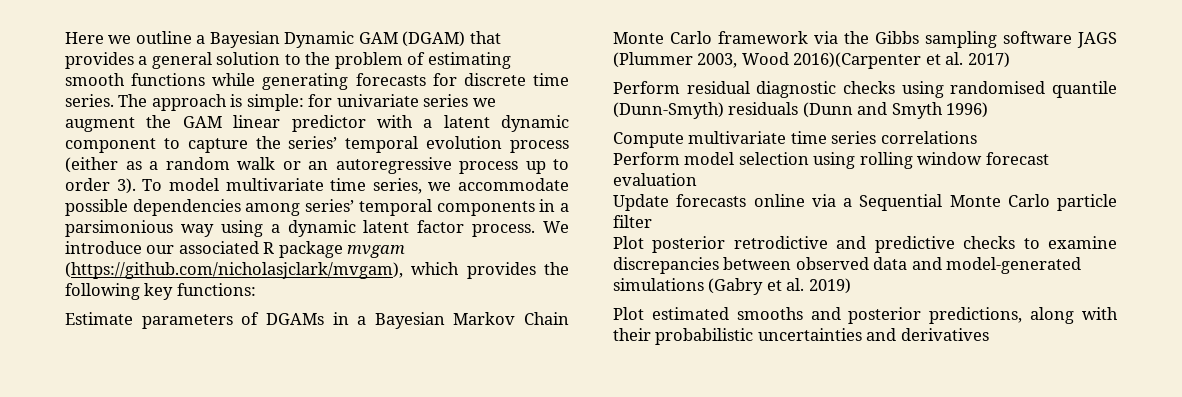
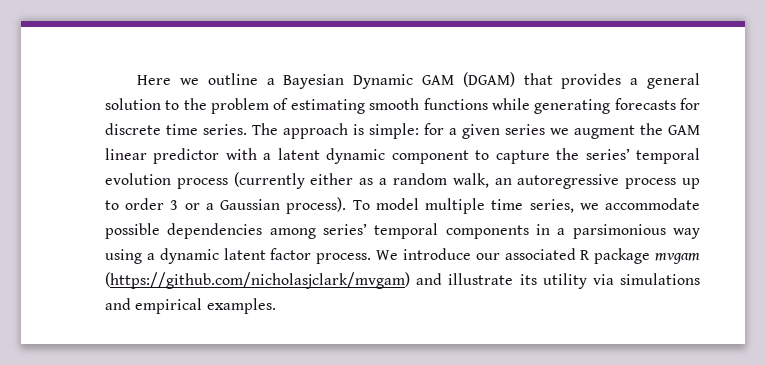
- The approach is simple: for univariate series we augment the GAM linear predictor with a latent dynamic component to capture the series’ temporal evolution process (either as a random walk or an autoregressive process up to order 3).
+ The approach is simple: for a given series we augment the GAM linear predictor with a latent dynamic component to capture the series’ temporal evolution process (currently either as a random walk, an autoregressive process up to order 3 or a Gaussian process).
- To model multivariate time series, we accommodate possible dependencies among series’ temporal components in a parsimonious way using a dynamic latent factor process.
+ To model multiple time series, we accommodate possible dependencies among series’ temporal components in a parsimonious way using a dynamic latent factor process.
- We introduce our associated R package mvgam (https://github.com/nicholasjclark/mvgam), which provides the following key functions:
- Estimate parameters of DGAMs in a Bayesian Markov Chain Monte Carlo framework via the Gibbs sampling software JAGS (Plummer 2003, Wood 2016)(Carpenter et al. 2017)
- Perform residual diagnostic checks using randomised quantile (Dunn-Smyth) residuals (Dunn and Smyth 1996)
- Compute multivariate time series correlations
- Perform model selection using rolling window forecast evaluation
- Update forecasts online via a Sequential Monte Carlo particle filter
- Plot posterior retrodictive and predictive checks to examine discrepancies between observed data and model-generated simulations (Gabry et al. 2019)
- Plot estimated smooths and posterior predictions, along with their probabilistic uncertainties and derivatives
+ We introduce our associated R package mvgam (https://github.com/nicholasjclark/mvgam) and illustrate its utility via simulations and empirical examples.

